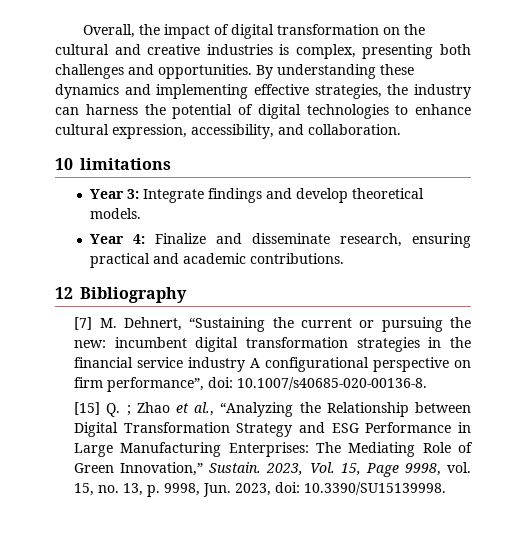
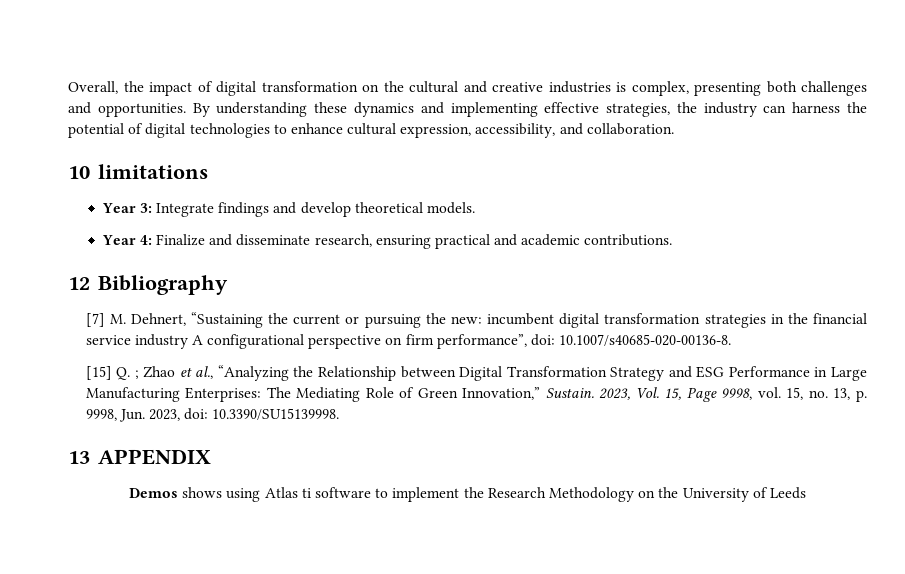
+ 13 APPENDIX
+ Demos shows using Atlas ti software to implement the Research Methodology on the University of Leeds

